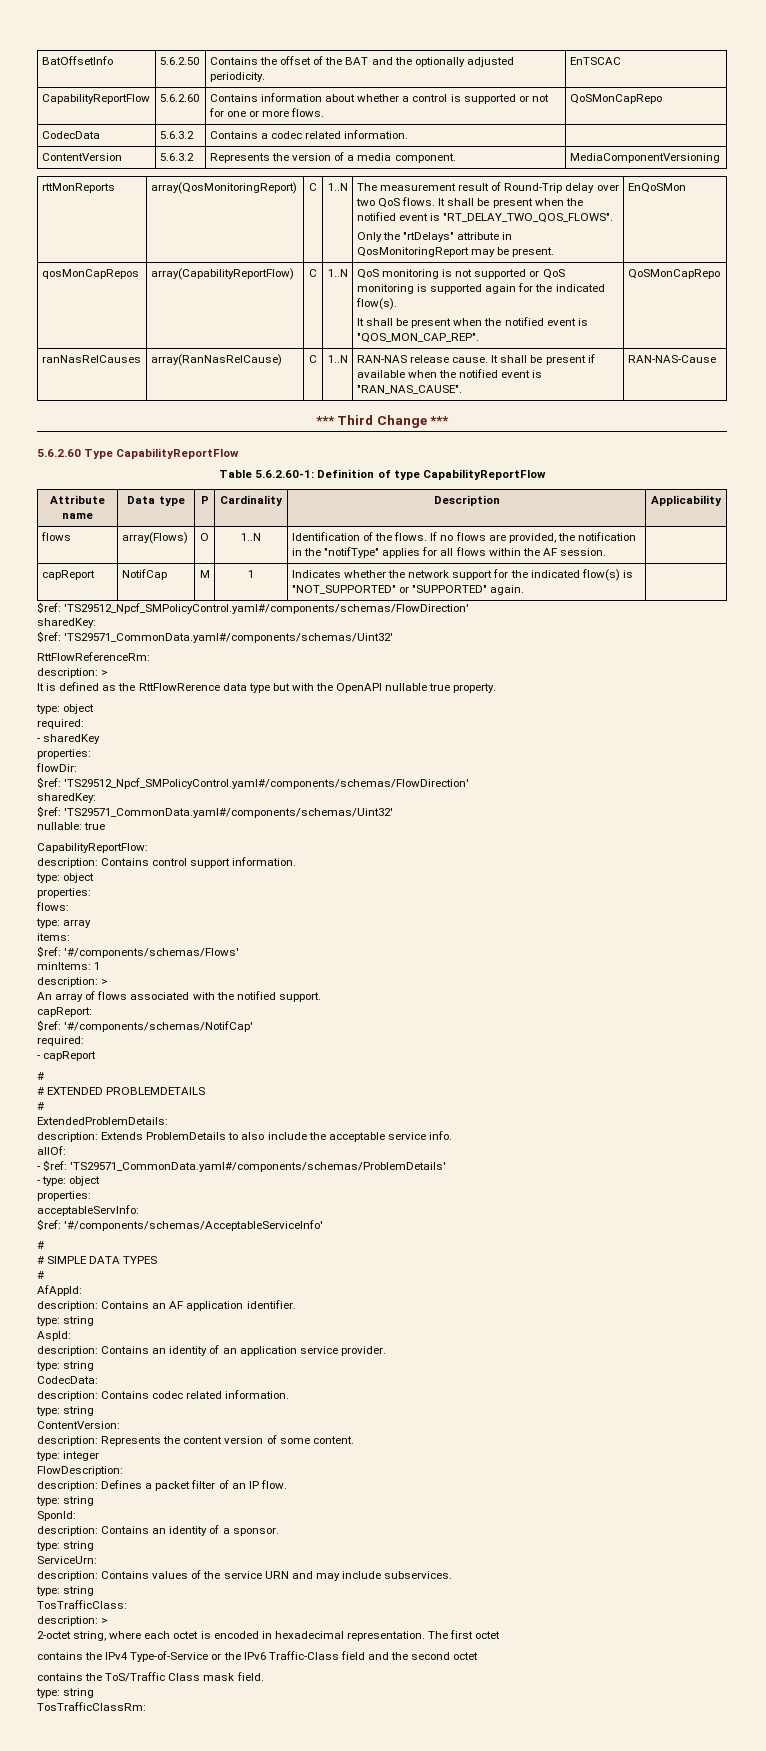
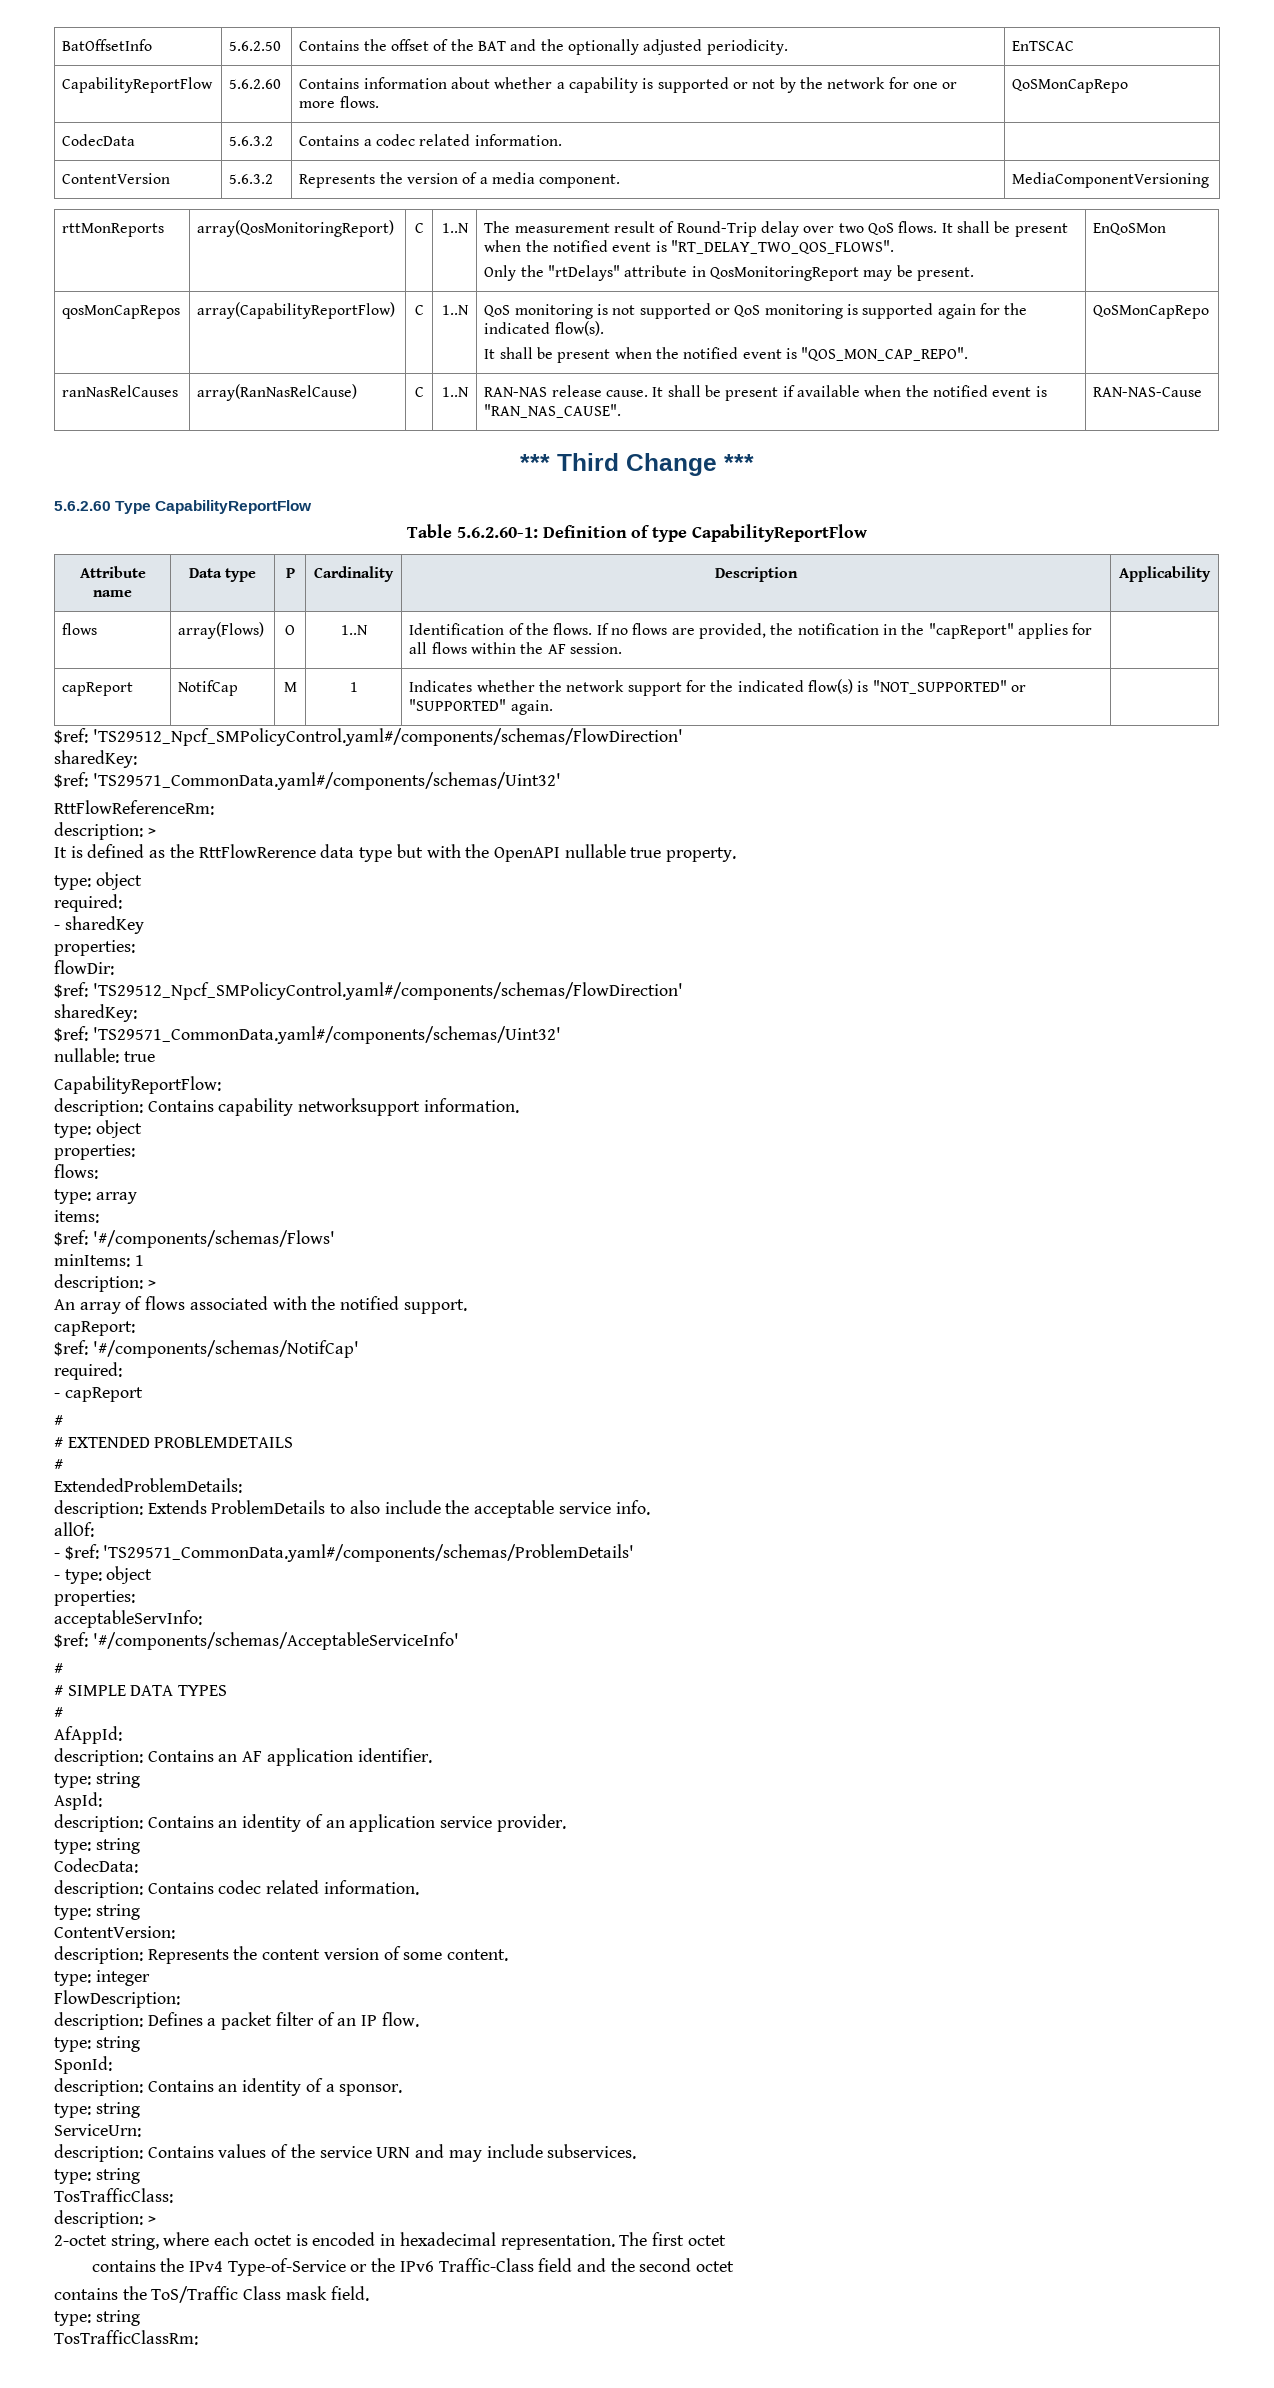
- CapabilityReportFlow | 5.6.2.60 | Contains information about whether a control is supported or not for one or more flows. | QoSMonCapRepo
+ CapabilityReportFlow | 5.6.2.60 | Contains information about whether a capability is supported or not by the network for one or more flows. | QoSMonCapRepo
  qosMonCapRepos | array(CapabilityReportFlow) | C | 1..N | QoS monitoring is not supported or QoS monitoring is supported again for the indicated flow(s).
- It shall be present when the notified event is "QOS_MON_CAP_REP". | QoSMonCapRepo
+ It shall be present when the notified event is "QOS_MON_CAP_REPO". | QoSMonCapRepo
- flows | array(Flows) | O | 1..N | Identification of the flows. If no flows are provided, the notification in the "notifType" applies for all flows within the AF session. |
+ flows | array(Flows) | O | 1..N | Identification of the flows. If no flows are provided, the notification in the "capReport" applies for all flows within the AF session. |
- description: Contains control support information.
+ description: Contains capability networksupport information.

